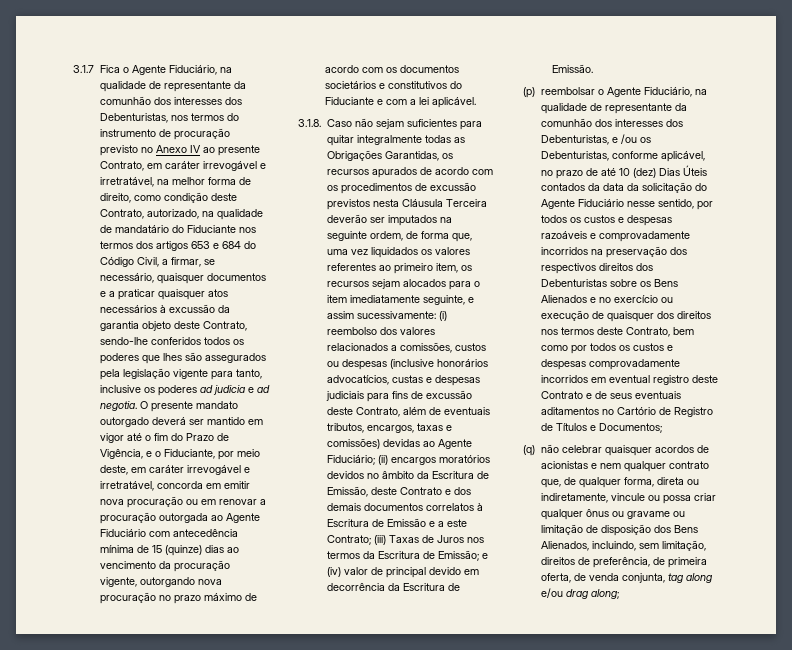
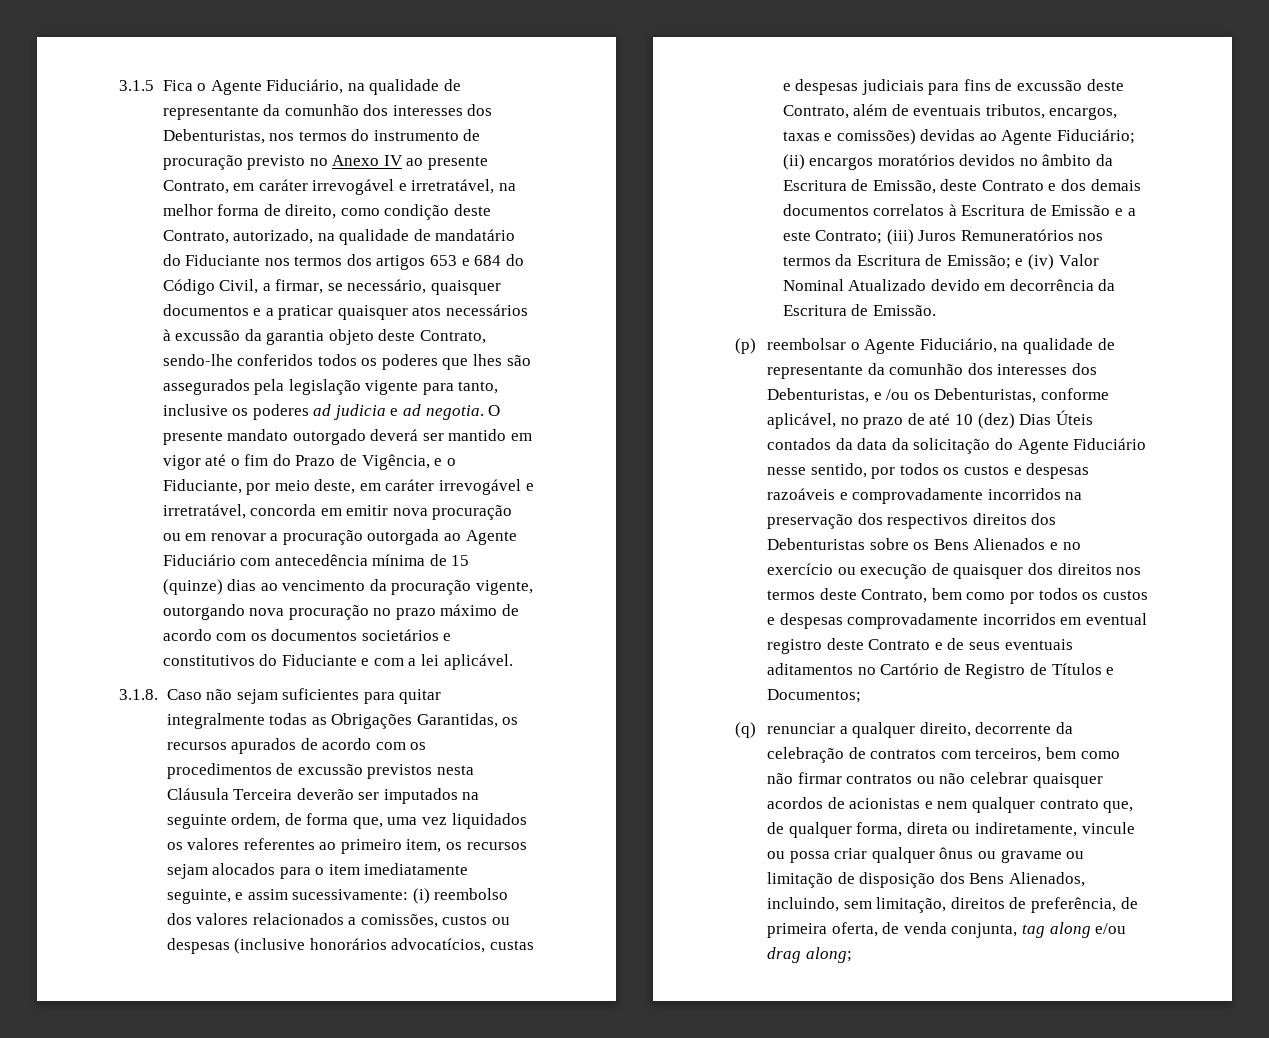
- 3.1.7 Fica o Agente Fiduciário, na qualidade de representante da comunhão dos interesses dos Debenturistas, nos termos do instrumento de procuração previsto no Anexo IV ao presente Contrato, em caráter irrevogável e irretratável, na melhor forma de direito, como condição deste Contrato, autorizado, na qualidade de mandatário do Fiduciante nos termos dos artigos 653 e 684 do Código Civil, a firmar, se necessário, quaisquer documentos e a praticar quaisquer atos necessários à excussão da garantia objeto deste Contrato, sendo-lhe conferidos todos os poderes que lhes são assegurados pela legislação vigente para tanto, inclusive os poderes ad judicia e ad negotia.
+ 3.1.5 Fica o Agente Fiduciário, na qualidade de representante da comunhão dos interesses dos Debenturistas, nos termos do instrumento de procuração previsto no Anexo IV ao presente Contrato, em caráter irrevogável e irretratável, na melhor forma de direito, como condição deste Contrato, autorizado, na qualidade de mandatário do Fiduciante nos termos dos artigos 653 e 684 do Código Civil, a firmar, se necessário, quaisquer documentos e a praticar quaisquer atos necessários à excussão da garantia objeto deste Contrato, sendo-lhe conferidos todos os poderes que lhes são assegurados pela legislação vigente para tanto, inclusive os poderes ad judicia e ad negotia.
- (iii) Taxas de Juros nos termos da Escritura de Emissão;
+ (iii) Juros Remuneratórios nos termos da Escritura de Emissão;
- e (iv) valor de principal devido em decorrência da Escritura de Emissão.
+ e (iv) Valor Nominal Atualizado devido em decorrência da Escritura de Emissão.
- (q) não celebrar quaisquer acordos de acionistas e nem qualquer contrato que, de qualquer forma, direta ou indiretamente, vincule ou possa criar qualquer ônus ou gravame ou limitação de disposição dos Bens Alienados, incluindo, sem limitação, direitos de preferência, de primeira oferta, de venda conjunta, tag along e/ou drag along;
+ (q) renunciar a qualquer direito, decorrente da celebração de contratos com terceiros, bem como não firmar contratos ou não celebrar quaisquer acordos de acionistas e nem qualquer contrato que, de qualquer forma, direta ou indiretamente, vincule ou possa criar qualquer ônus ou gravame ou limitação de disposição dos Bens Alienados, incluindo, sem limitação, direitos de preferência, de primeira oferta, de venda conjunta, tag along e/ou drag along;

